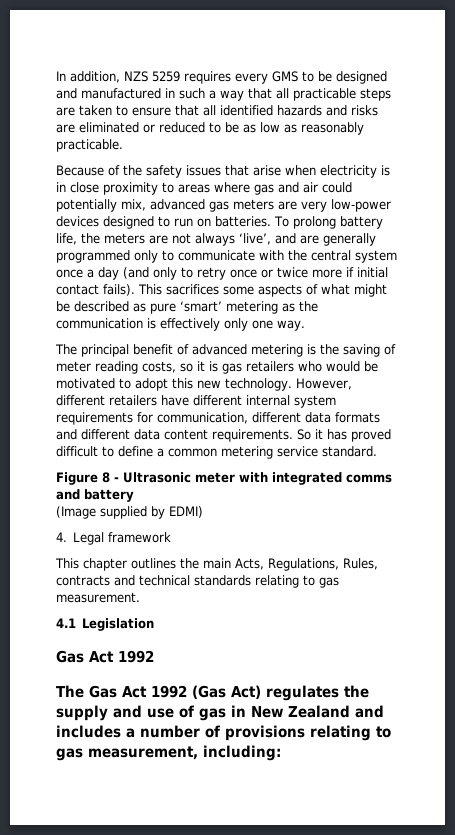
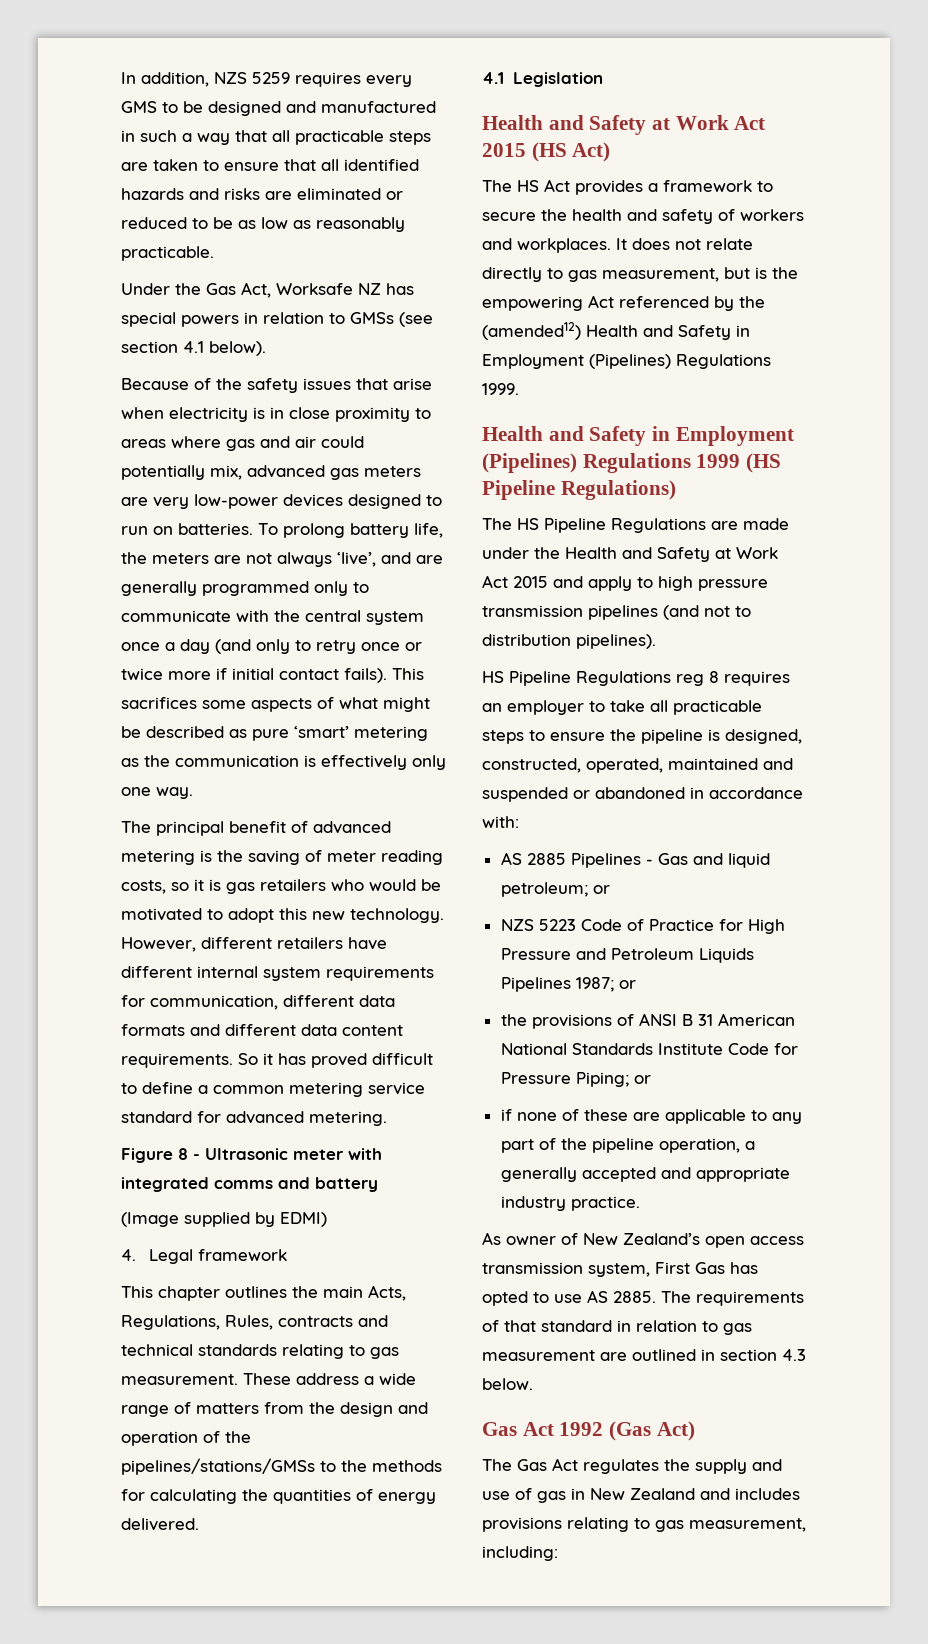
+ Under the Gas Act, Worksafe NZ has special powers in relation to GMSs (see section 4.1 below).
- So it has proved difficult to define a common metering service standard.
+ So it has proved difficult to define a common metering service standard for advanced metering.
- This chapter outlines the main Acts, Regulations, Rules, contracts and technical standards relating to gas measurement.
+ This chapter outlines the main Acts, Regulations, Rules, contracts and technical standards relating to gas measurement. These address a wide range of matters from the design and operation of the pipelines/stations/GMSs to the methods for calculating the quantities of energy delivered.
  4.1 Legislation
- Gas Act 1992
- The Gas Act 1992 (Gas Act) regulates the supply and use of gas in New Zealand and includes a number of provisions relating to gas measurement, including:
+ Health and Safety at Work Act 2015 (HS Act)
+ The HS Act provides a framework to secure the health and safety of workers and workplaces. It does not relate directly to gas measurement, but is the empowering Act referenced by the (amended12) Health and Safety in Employment (Pipelines) Regulations 1999.
+ Health and Safety in Employment (Pipelines) Regulations 1999 (HS Pipeline Regulations)
+ The HS Pipeline Regulations are made under the Health and Safety at Work Act 2015 and apply to high pressure transmission pipelines (and not to distribution pipelines).
+ HS Pipeline Regulations reg 8 requires an employer to take all practicable steps to ensure the pipeline is designed, constructed, operated, maintained and suspended or abandoned in accordance with:
+ AS 2885 Pipelines - Gas and liquid petroleum; or
+ NZS 5223 Code of Practice for High Pressure and Petroleum Liquids Pipelines 1987; or
+ the provisions of ANSI B 31 American National Standards Institute Code for Pressure Piping; or
+ if none of these are applicable to any part of the pipeline operation, a generally accepted and appropriate industry practice.
+ As owner of New Zealand’s open access transmission system, First Gas has opted to use AS 2885. The requirements of that standard in relation to gas measurement are outlined in section 4.3 below.
+ Gas Act 1992 (Gas Act)
+ The Gas Act regulates the supply and use of gas in New Zealand and includes provisions relating to gas measurement, including:

